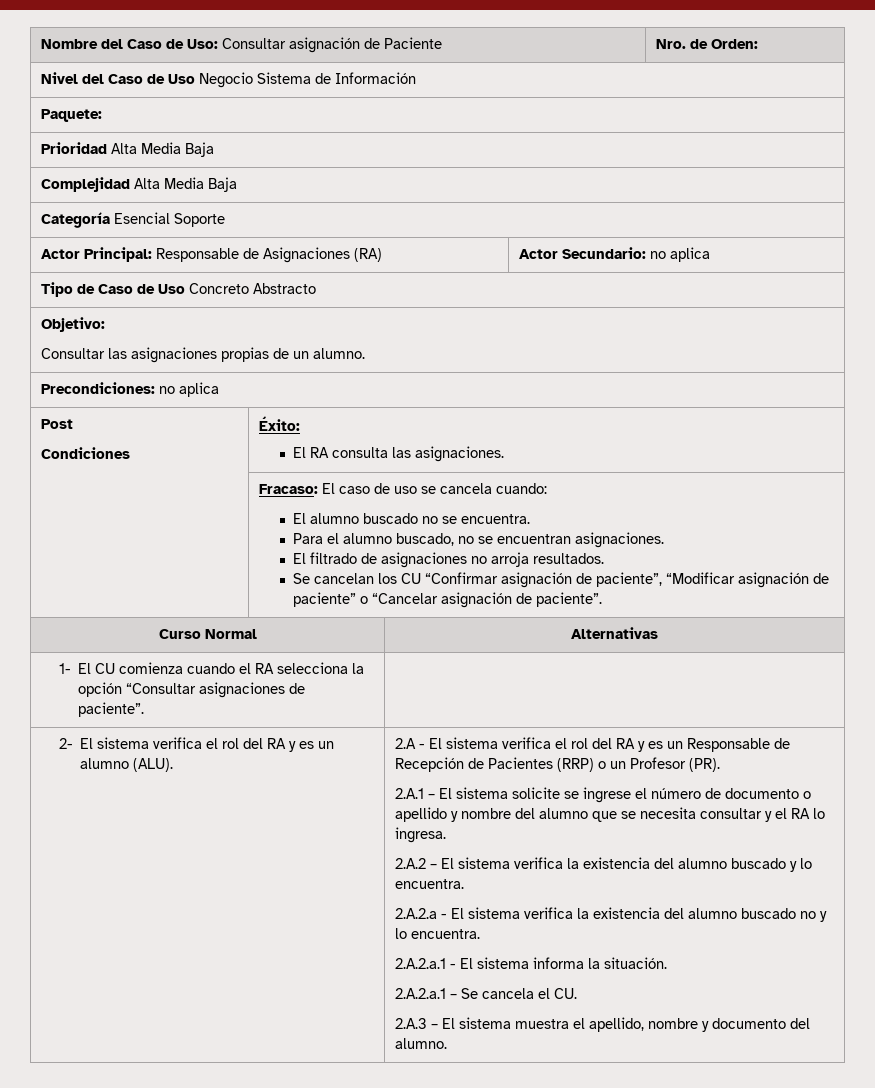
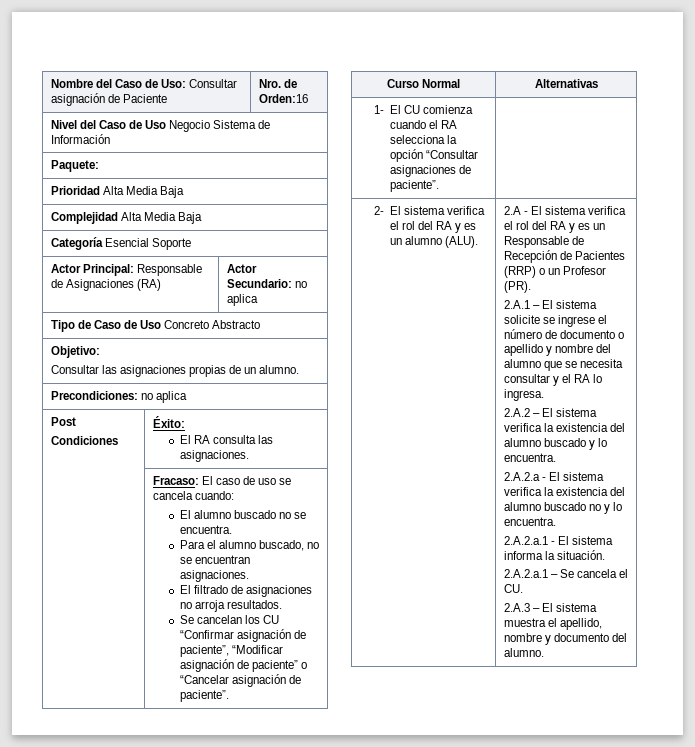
- Nombre del Caso de Uso: Consultar asignación de Paciente | Nro. de Orden:
+ Nombre del Caso de Uso: Consultar asignación de Paciente | Nro. de Orden:16

